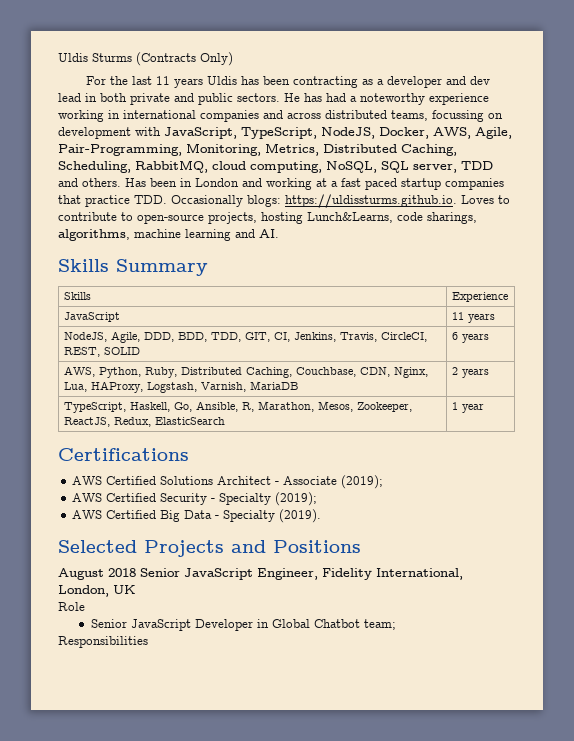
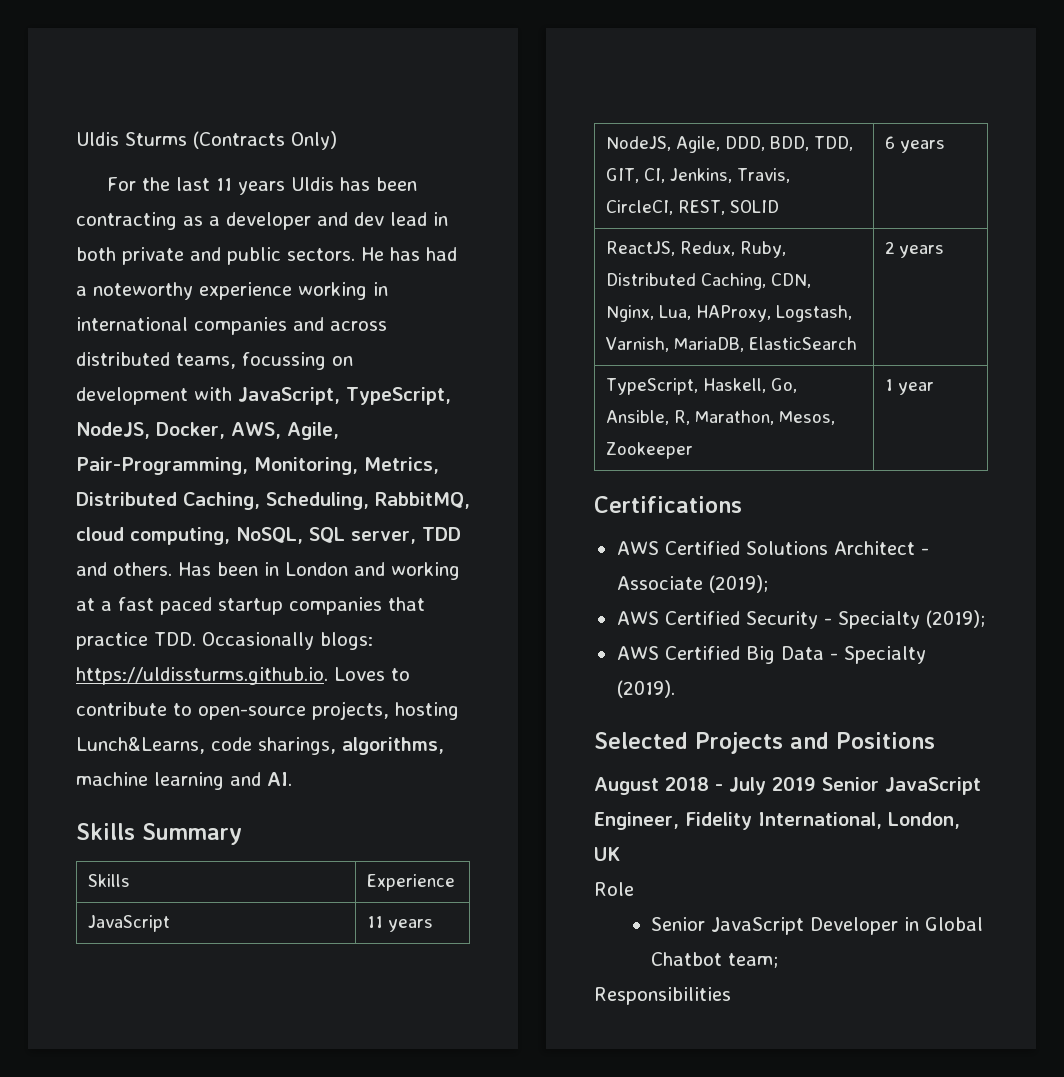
- AWS, Python, Ruby, Distributed Caching, Couchbase, CDN, Nginx, Lua, HAProxy, Logstash, Varnish, MariaDB | 2 years
+ ReactJS, Redux, Ruby, Distributed Caching, CDN, Nginx, Lua, HAProxy, Logstash, Varnish, MariaDB, ElasticSearch | 2 years
- TypeScript, Haskell, Go, Ansible, R, Marathon, Mesos, Zookeeper, ReactJS, Redux, ElasticSearch | 1 year
+ TypeScript, Haskell, Go, Ansible, R, Marathon, Mesos, Zookeeper | 1 year
- August 2018 Senior JavaScript Engineer, Fidelity International, London, UK
+ August 2018 - July 2019 Senior JavaScript Engineer, Fidelity International, London, UK

